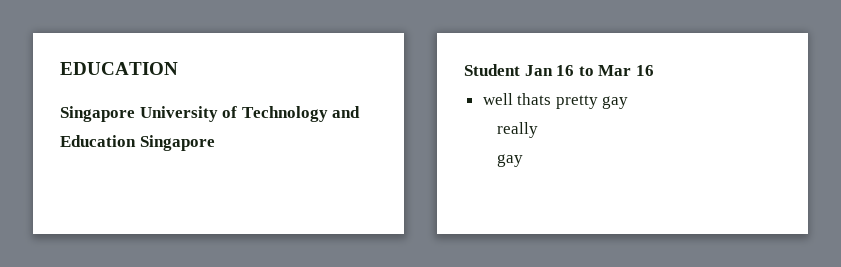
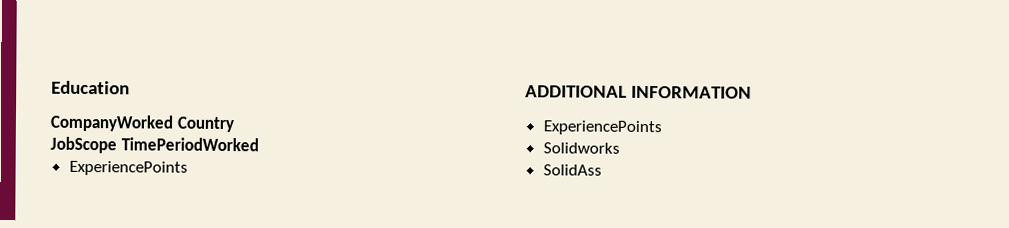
- EDUCATION
- Singapore University of Technology and Education Singapore
- Student Jan 16 to Mar 16
- well thats pretty gay
- really
- gay
+ Education
+ CompanyWorked Country
+ JobScope TimePeriodWorked
+ ExperiencePoints
+ ADDITIONAL INFORMATION
+ ExperiencePoints
+ Solidworks
+ SolidAss

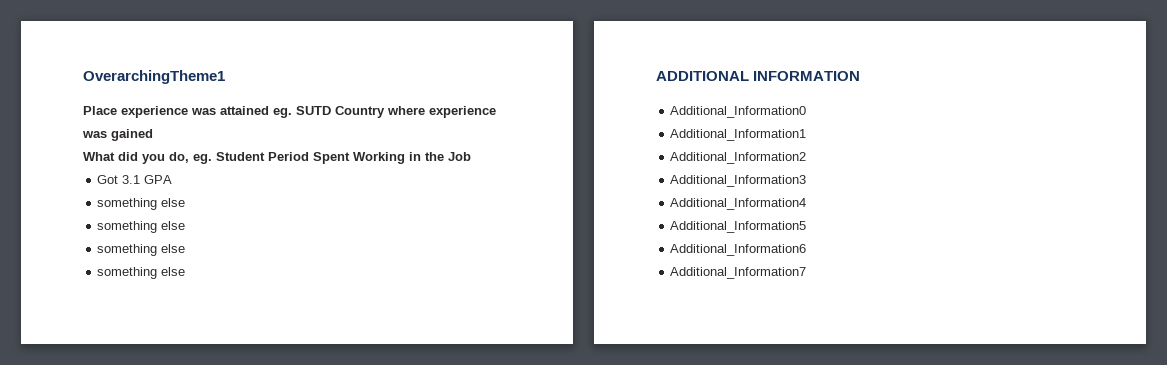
- Education
- CompanyWorked Country
- JobScope TimePeriodWorked
- ExperiencePoints
+ OverarchingTheme1
+ Place experience was attained eg. SUTD Country where experience was gained
+ What did you do, eg. Student Period Spent Working in the Job
+ Got 3.1 GPA
+ something else
+ something else
+ something else
+ something else
  ADDITIONAL INFORMATION
- ExperiencePoints
- Solidworks
- SolidAss
+ Additional_Information0
+ Additional_Information1
+ Additional_Information2
+ Additional_Information3
+ Additional_Information4
+ Additional_Information5
+ Additional_Information6
+ Additional_Information7

